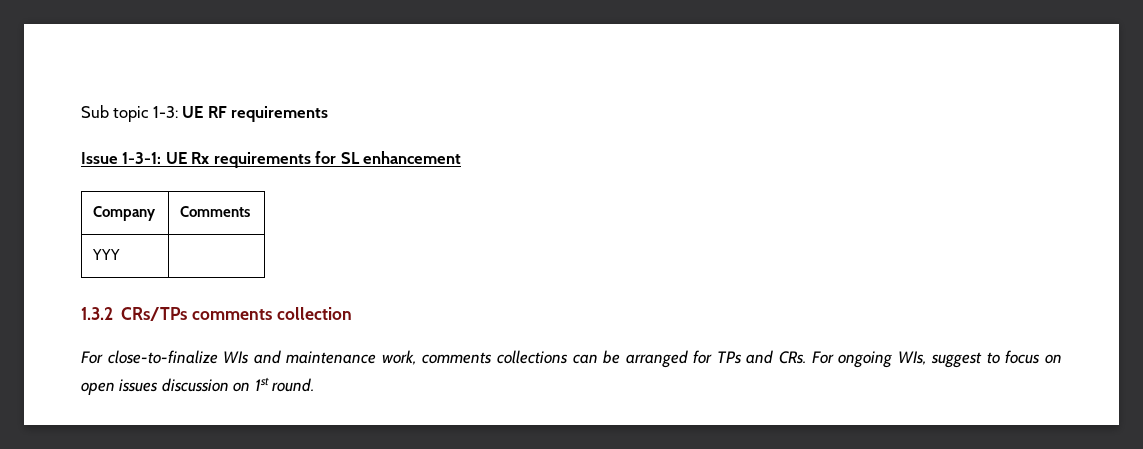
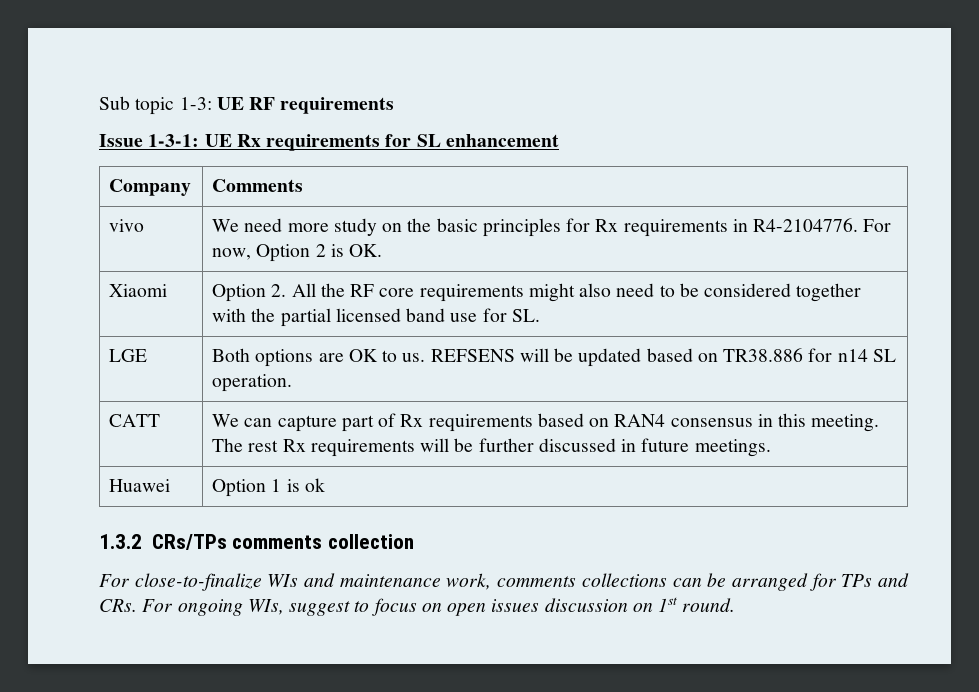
- YYY |
+ vivo | We need more study on the basic principles for Rx requirements in R4-2104776. For now, Option 2 is OK.
+ Xiaomi | Option 2. All the RF core requirements might also need to be considered together with the partial licensed band use for SL.
+ LGE | Both options are OK to us. REFSENS will be updated based on TR38.886 for n14 SL operation.
+ CATT | We can capture part of Rx requirements based on RAN4 consensus in this meeting. The rest Rx requirements will be further discussed in future meetings.
+ Huawei | Option 1 is ok

